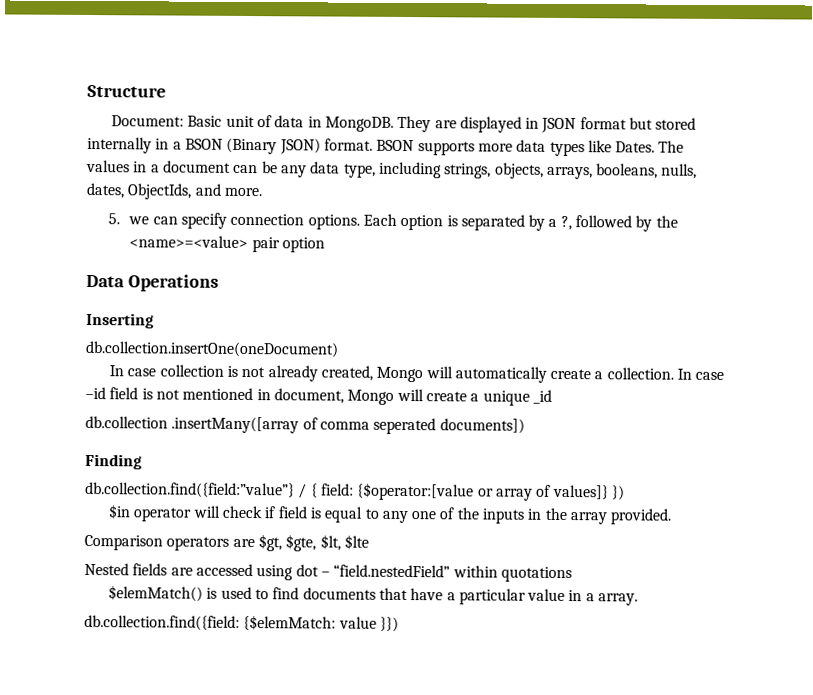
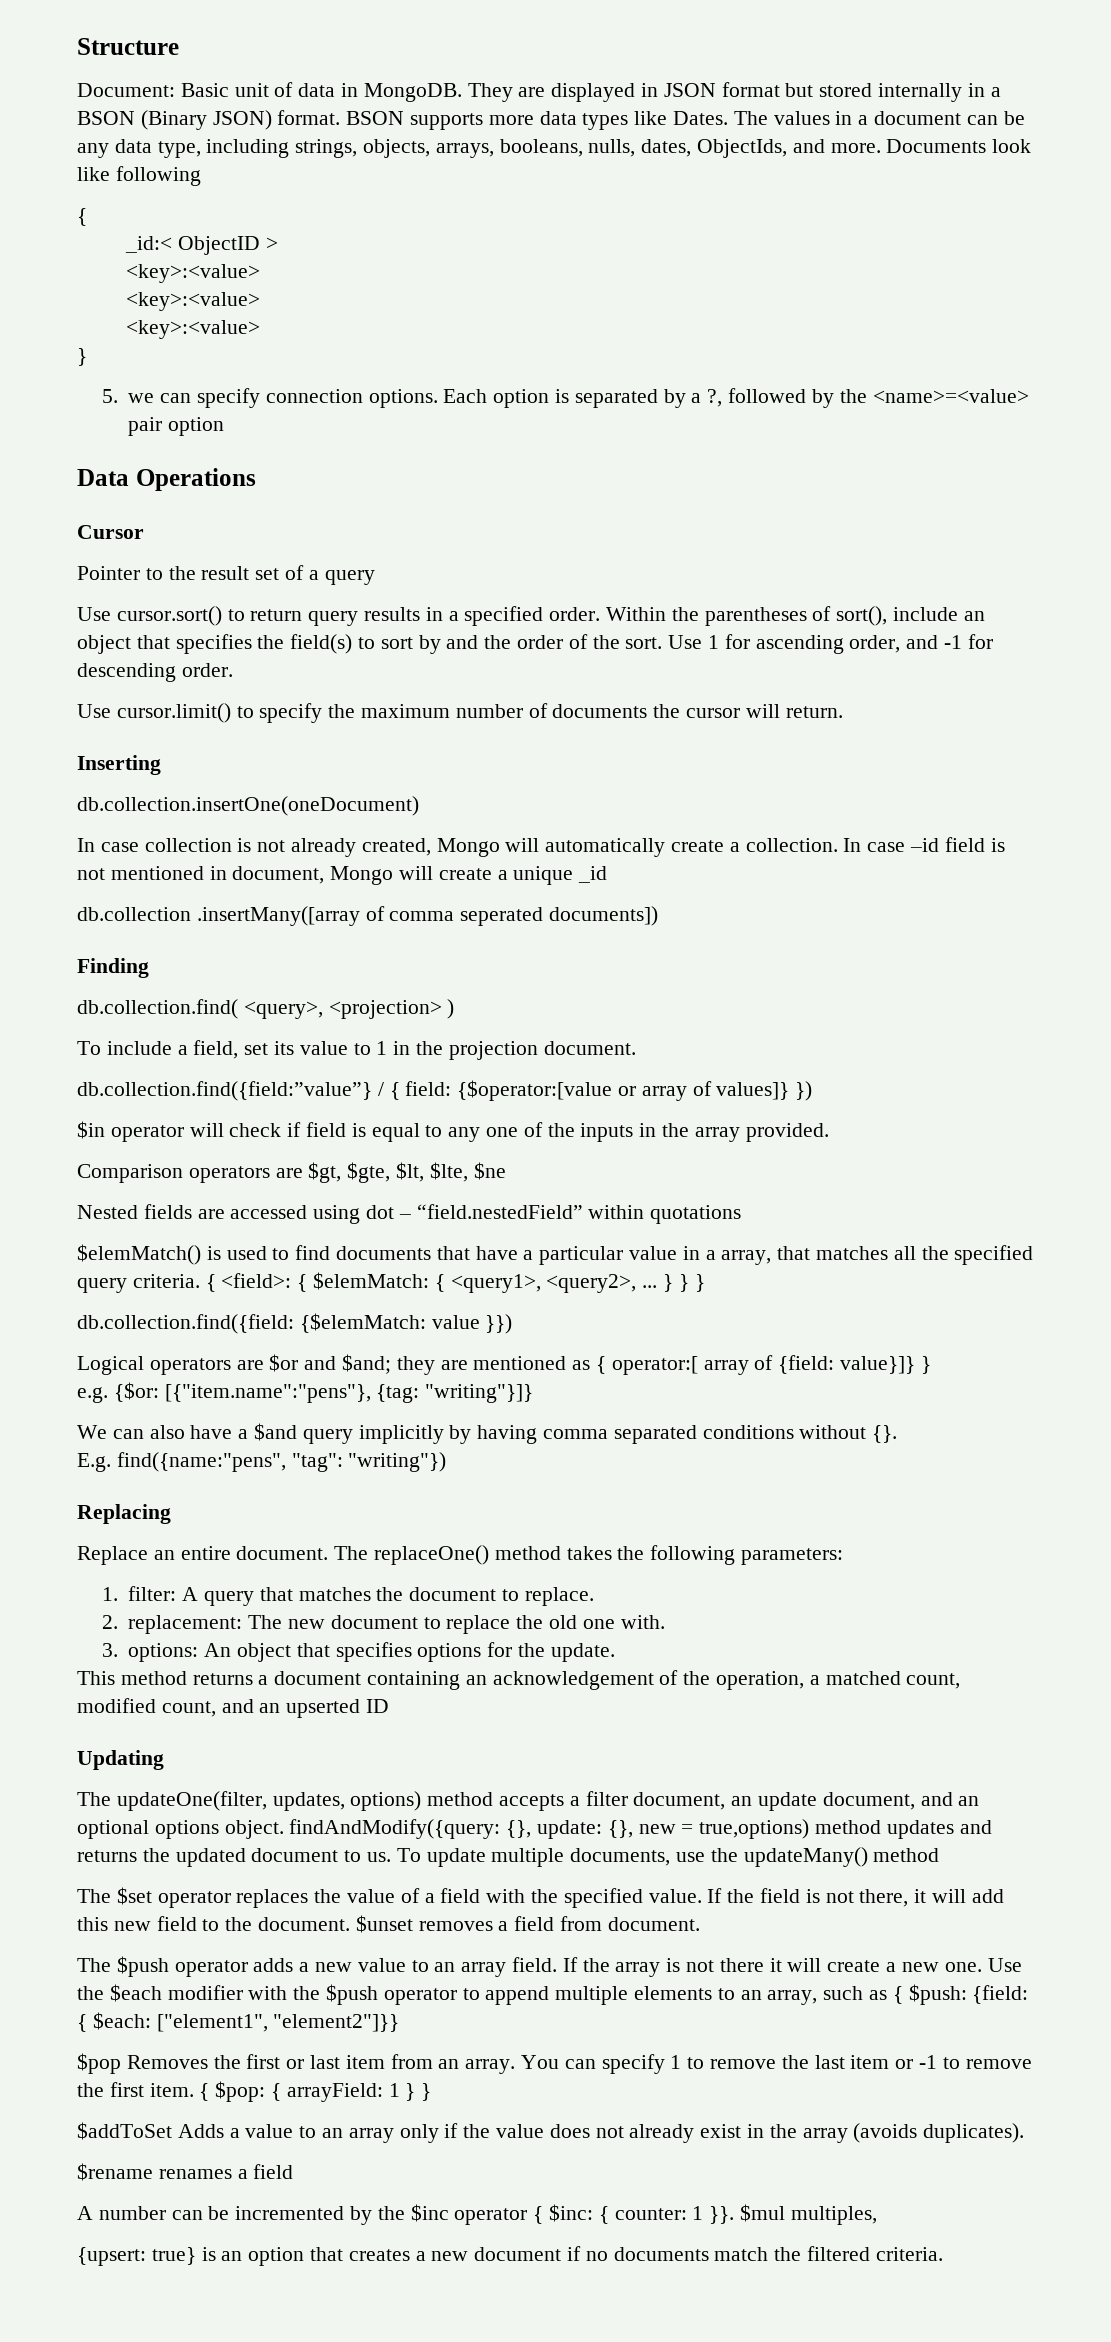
+ Documents look like following
+ {
+ _id:< ObjectID >
+ <key>:<value>
+ <key>:<value>
+ <key>:<value>
+ }
+ Cursor
+ Pointer to the result set of a query
+ Use cursor.sort() to return query results in a specified order. Within the parentheses of sort(), include an object that specifies the field(s) to sort by and the order of the sort. Use 1 for ascending order, and -1 for descending order.
+ Use cursor.limit() to specify the maximum number of documents the cursor will return.
+ db.collection.find( <query>, <projection> )
+ To include a field, set its value to 1 in the projection document.
- Comparison operators are $gt, $gte, $lt, $lte
+ Comparison operators are $gt, $gte, $lt, $lte, $ne
- $elemMatch() is used to find documents that have a particular value in a array.
+ $elemMatch() is used to find documents that have a particular value in a array, that matches all the specified query criteria. { <field>: { $elemMatch: { <query1>, <query2>, ... } } }
  db.collection.find({field: {$elemMatch: value }})
+ Logical operators are $or and $and; they are mentioned as { operator:[ array of {field: value}]} }
+ e.g. {$or: [{"item.name":"pens"}, {tag: "writing"}]}
+ We can also have a $and query implicitly by having comma separated conditions without {}.
+ E.g. find({name:"pens", "tag": "writing"})
+ Replacing
+ Replace an entire document. The replaceOne() method takes the following parameters:
+ 1. filter: A query that matches the document to replace.
+ 2. replacement: The new document to replace the old one with.
+ 3. options: An object that specifies options for the update.
+ This method returns a document containing an acknowledgement of the operation, a matched count, modified count, and an upserted ID
+ Updating
+ The updateOne(filter, updates, options) method accepts a filter document, an update document, and an optional options object. findAndModify({query: {}, update: {}, new = true,options) method updates and returns the updated document to us. To update multiple documents, use the updateMany() method
+ The $set operator replaces the value of a field with the specified value. If the field is not there, it will add this new field to the document. $unset removes a field from document.
+ The $push operator adds a new value to an array field. If the array is not there it will create a new one. Use the $each modifier with the $push operator to append multiple elements to an array, such as { $push: {field: { $each: ["element1", "element2"]}}
+ $pop Removes the first or last item from an array. You can specify 1 to remove the last item or -1 to remove the first item. { $pop: { arrayField: 1 } }
+ $addToSet Adds a value to an array only if the value does not already exist in the array (avoids duplicates).
+ $rename renames a field
+ A number can be incremented by the $inc operator { $inc: { counter: 1 }}. $mul multiples,
+ {upsert: true} is an option that creates a new document if no documents match the filtered criteria.

